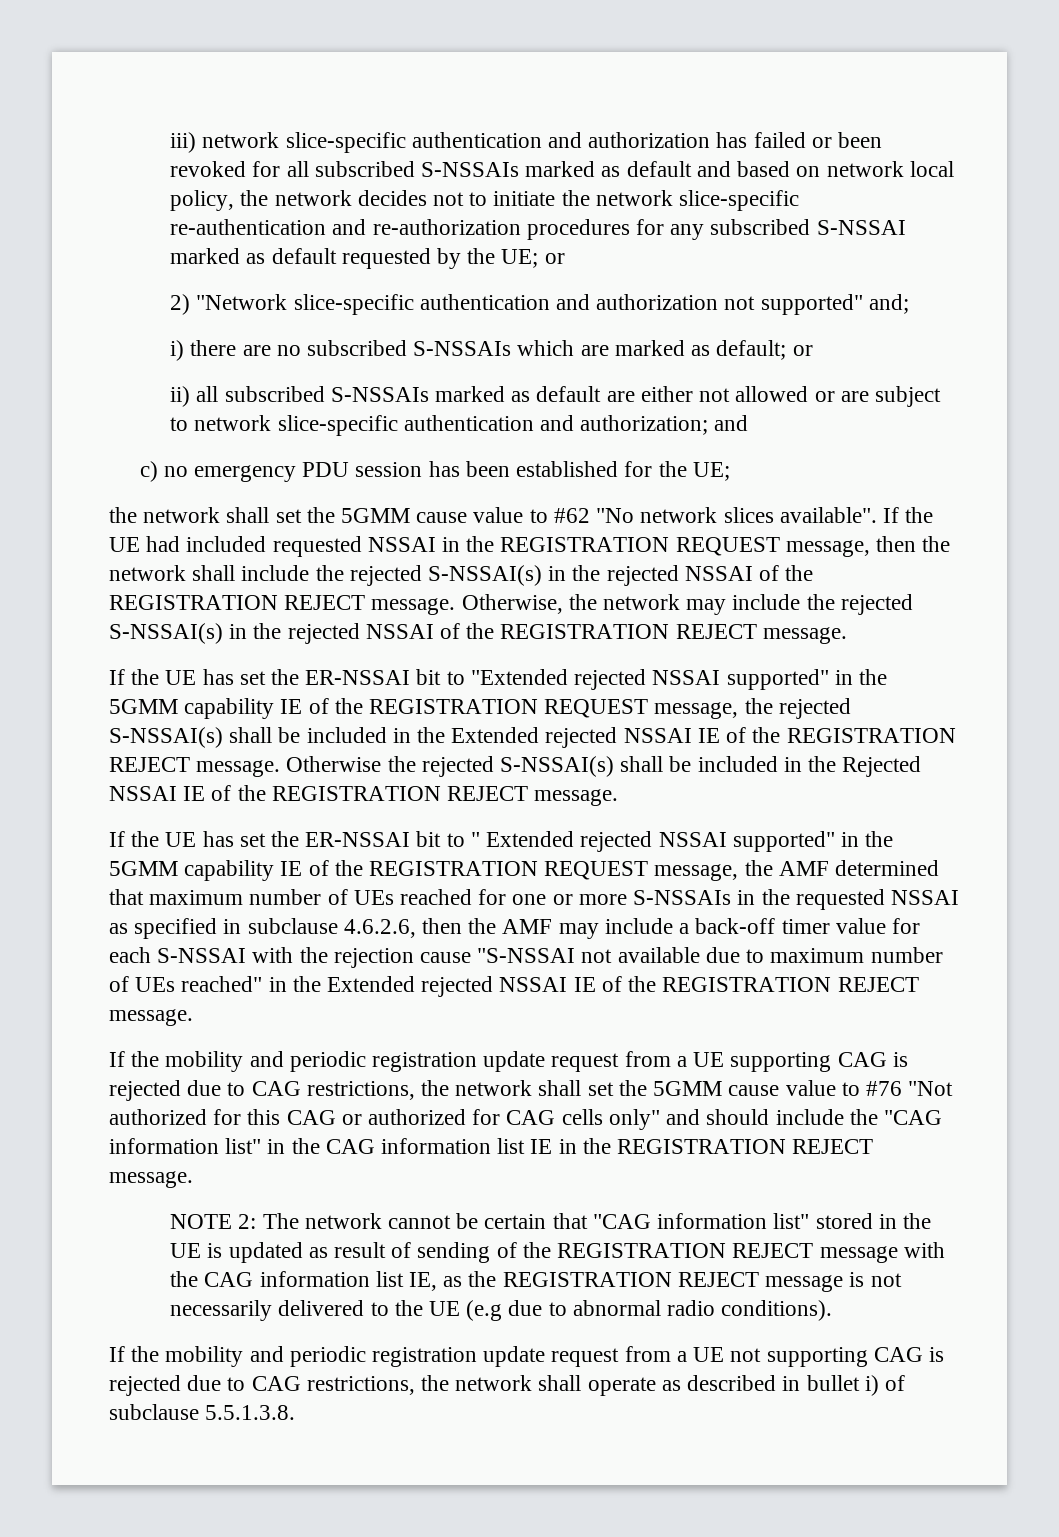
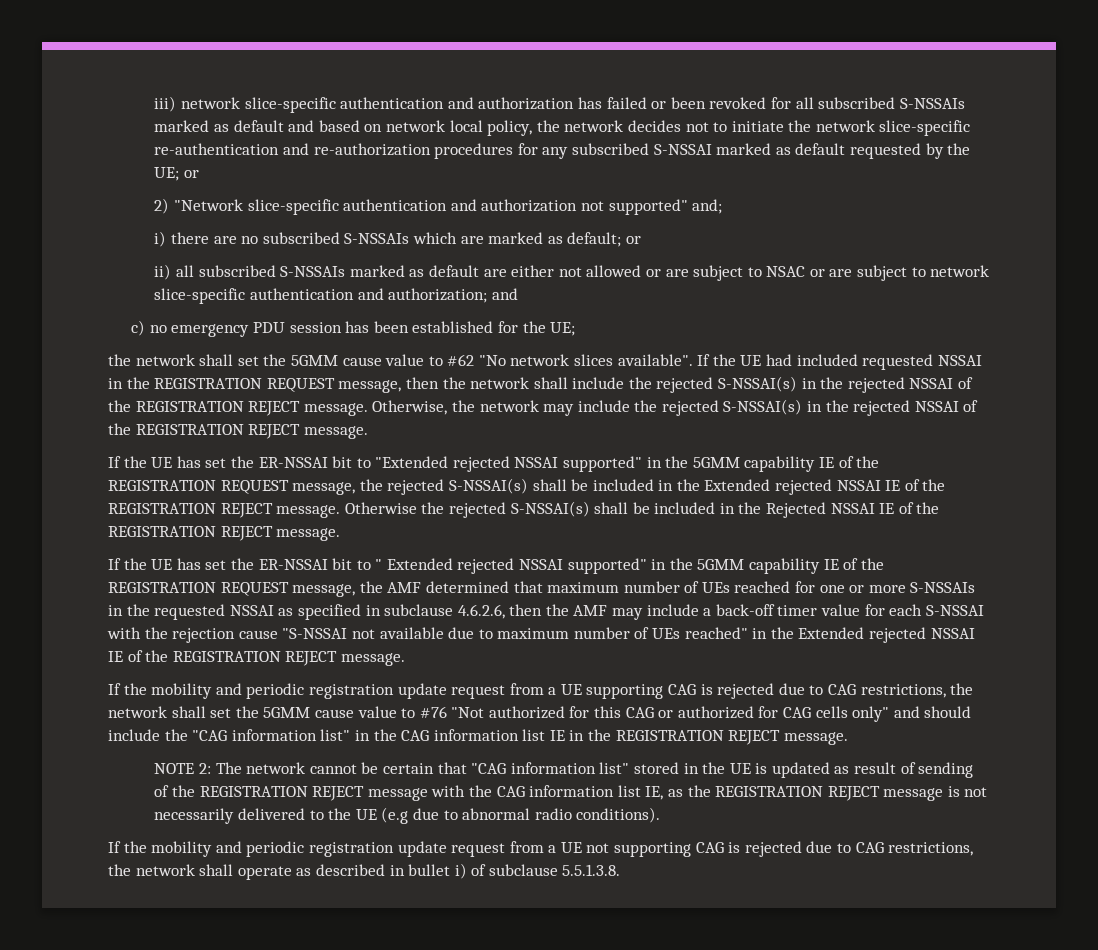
- ii) all subscribed S-NSSAIs marked as default are either not allowed or are subject to network slice-specific authentication and authorization; and
+ ii) all subscribed S-NSSAIs marked as default are either not allowed or are subject to NSAC or are subject to network slice-specific authentication and authorization; and

